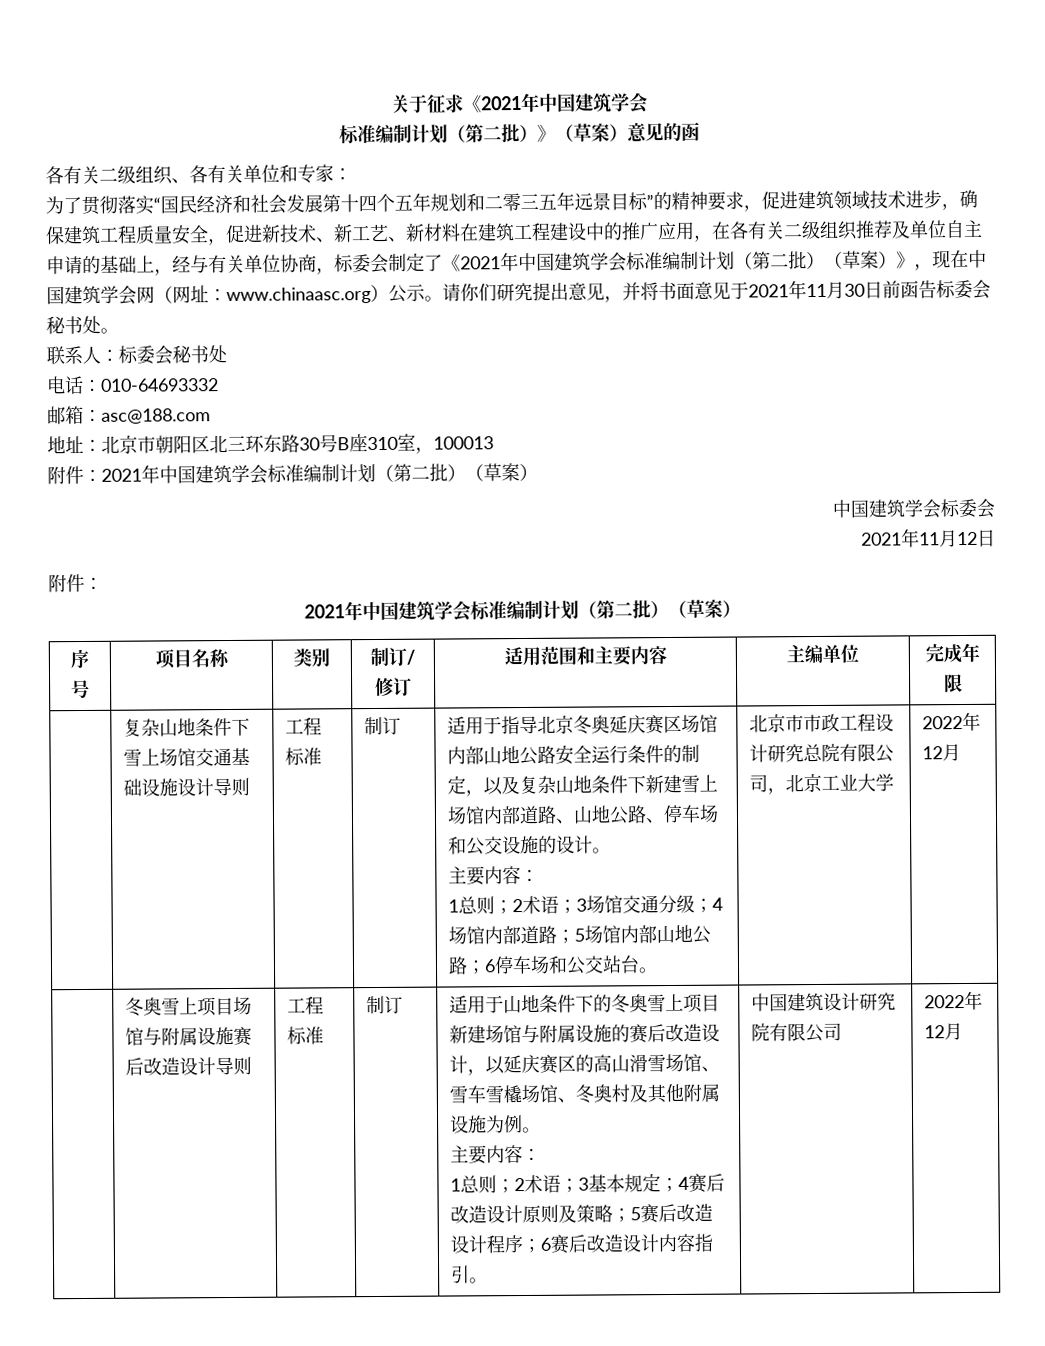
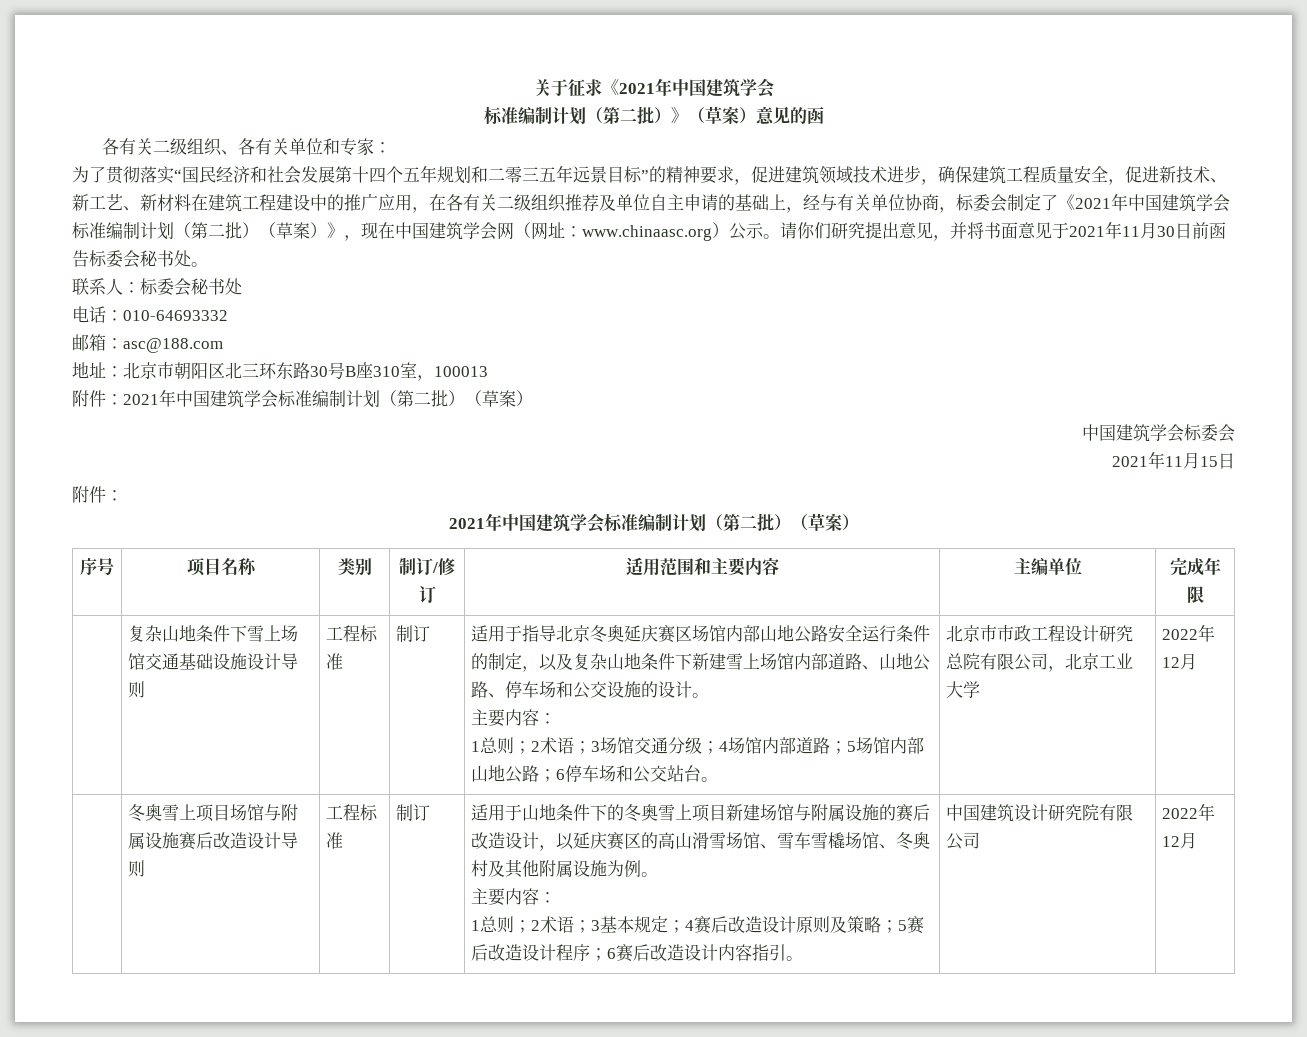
- 2021年11月12日
+ 2021年11月15日

